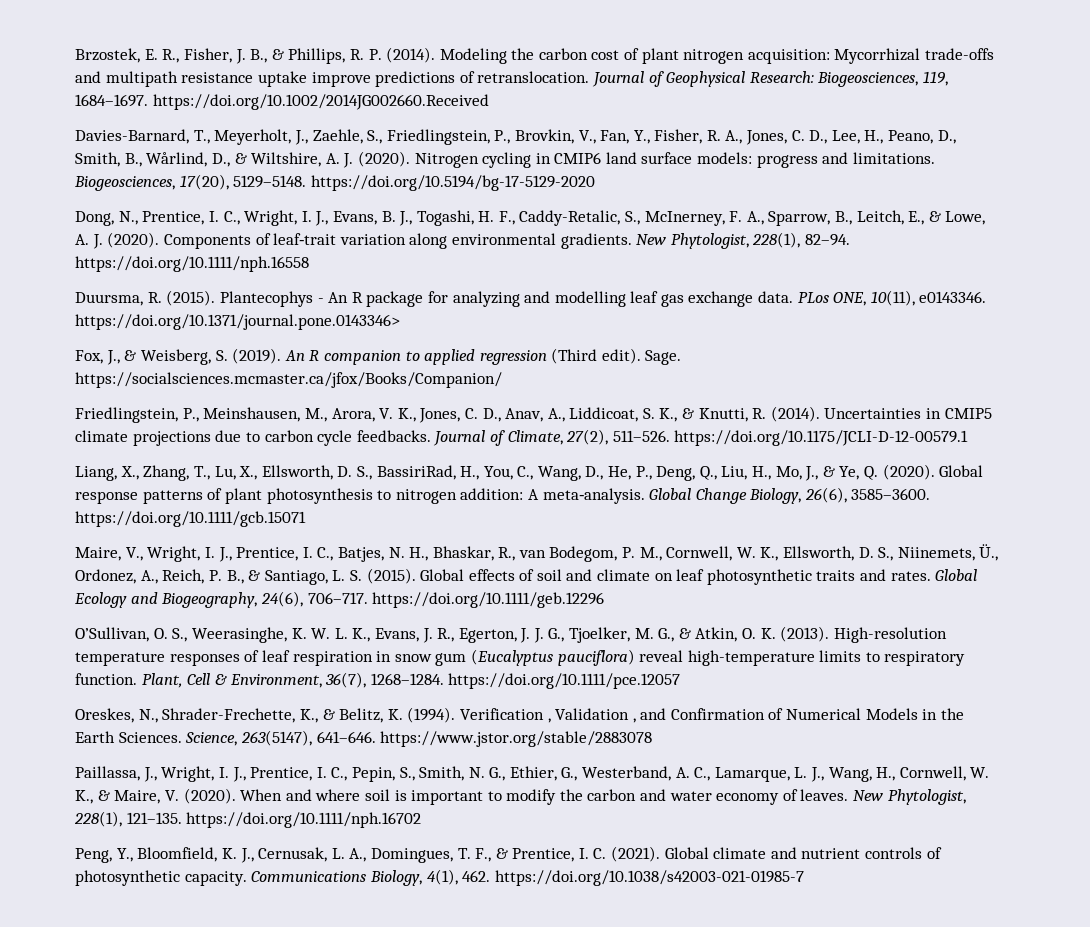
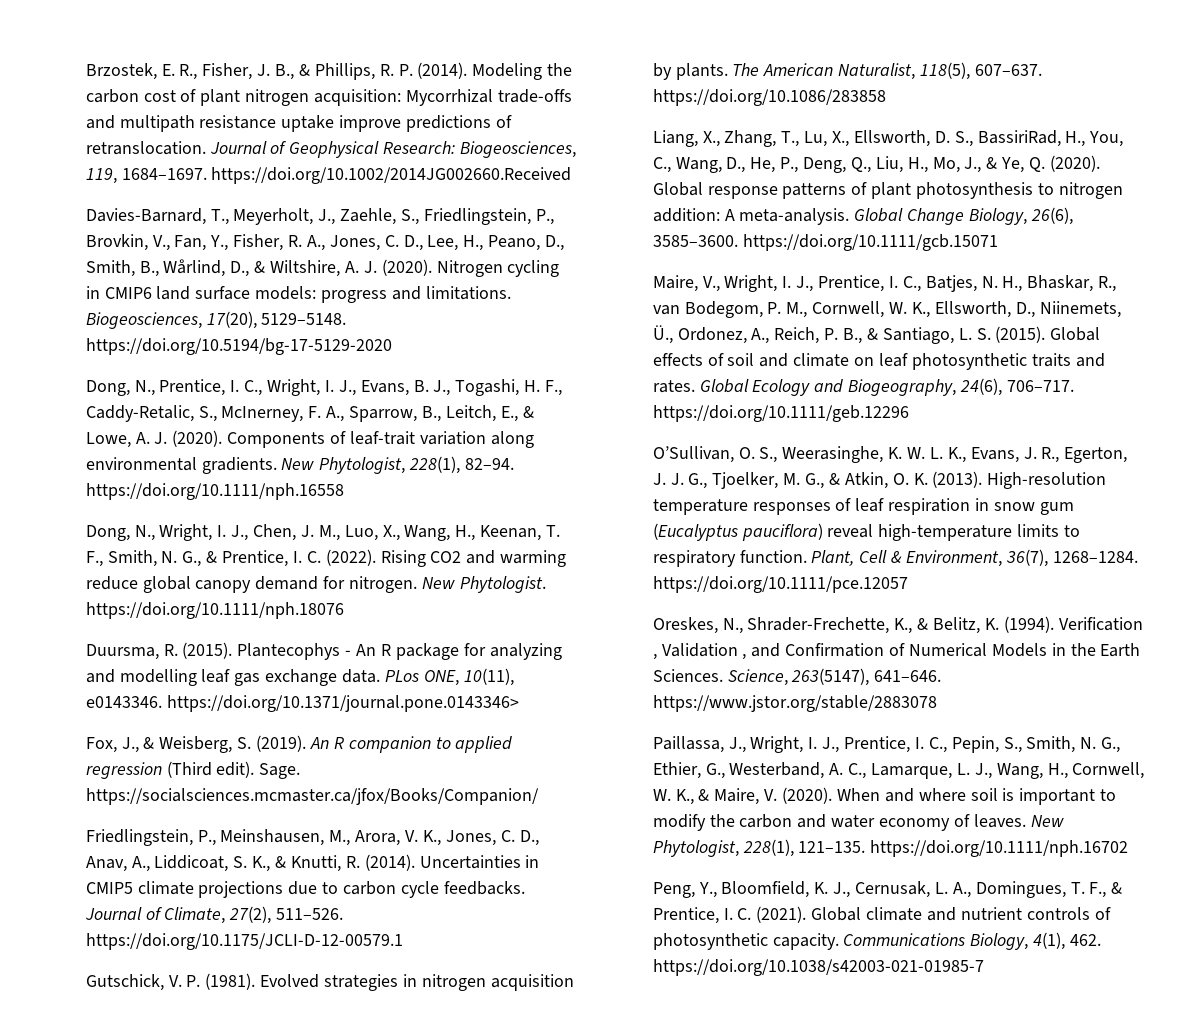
+ Dong, N., Wright, I. J., Chen, J. M., Luo, X., Wang, H., Keenan, T. F., Smith, N. G., & Prentice, I. C. (2022). Rising CO2 and warming reduce global canopy demand for nitrogen. New Phytologist. https://doi.org/10.1111/nph.18076
+ Gutschick, V. P. (1981). Evolved strategies in nitrogen acquisition by plants. The American Naturalist, 118(5), 607–637. https://doi.org/10.1086/283858
- Maire, V., Wright, I. J., Prentice, I. C., Batjes, N. H., Bhaskar, R., van Bodegom, P. M., Cornwell, W. K., Ellsworth, D. S., Niinemets, Ü., Ordonez, A., Reich, P. B., & Santiago, L. S. (2015).
+ Maire, V., Wright, I. J., Prentice, I. C., Batjes, N. H., Bhaskar, R., van Bodegom, P. M., Cornwell, W. K., Ellsworth, D., Niinemets, Ü., Ordonez, A., Reich, P. B., & Santiago, L. S. (2015).

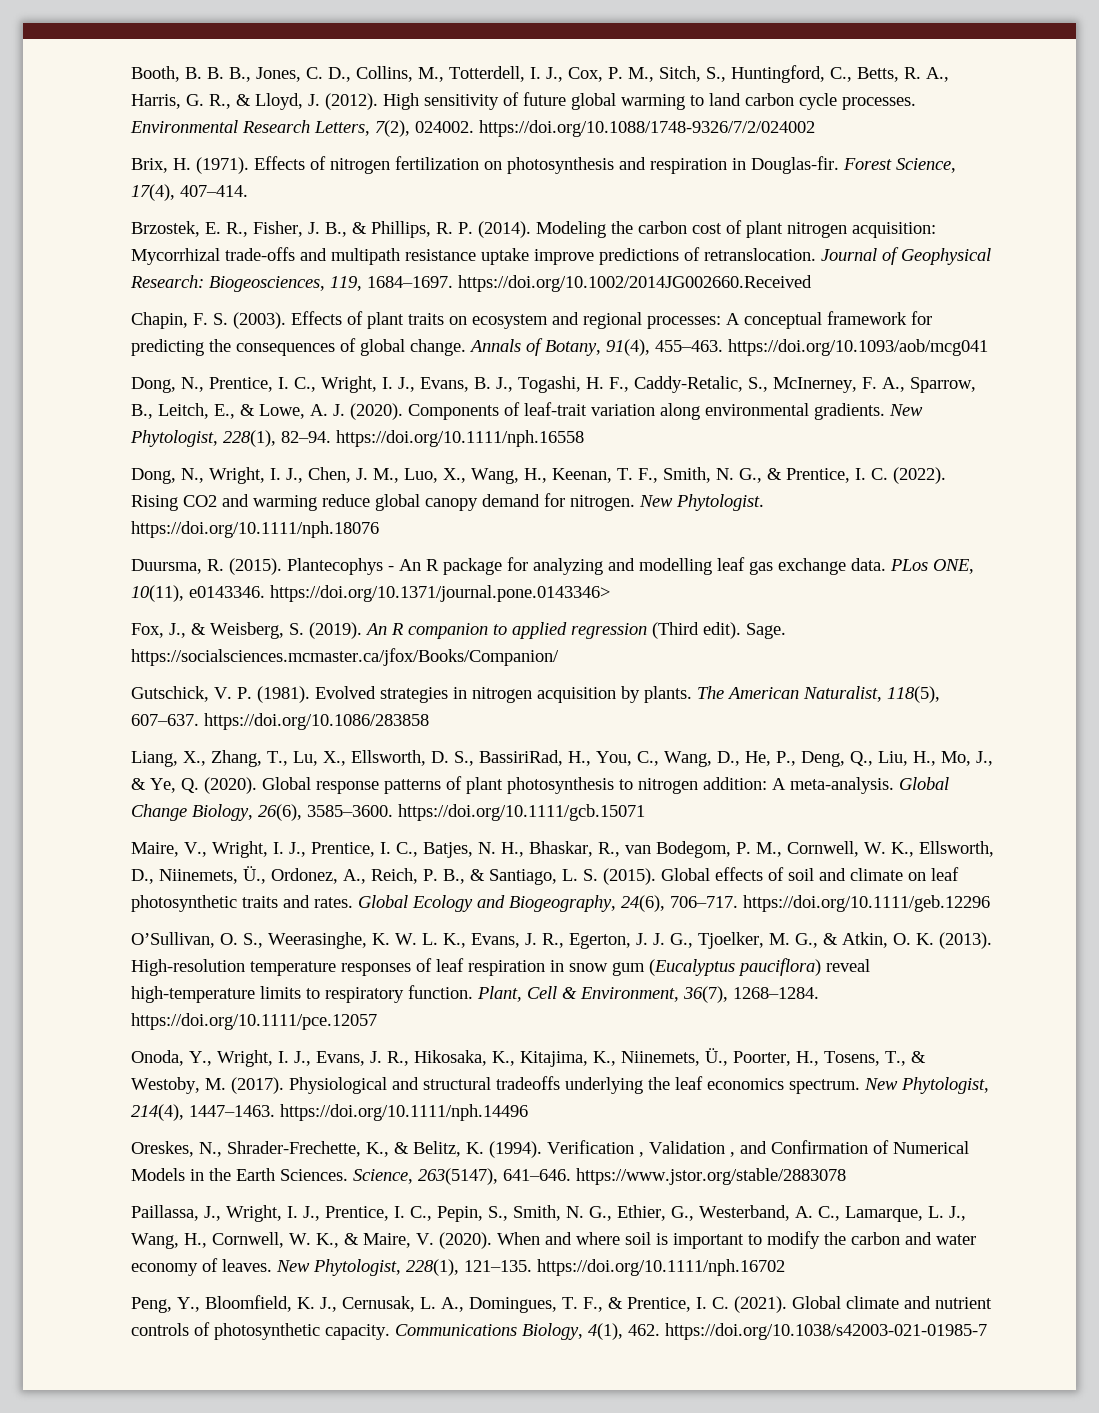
+ Booth, B. B. B., Jones, C. D., Collins, M., Totterdell, I. J., Cox, P. M., Sitch, S., Huntingford, C., Betts, R. A., Harris, G. R., & Lloyd, J. (2012). High sensitivity of future global warming to land carbon cycle processes. Environmental Research Letters, 7(2), 024002. https://doi.org/10.1088/1748-9326/7/2/024002
+ Brix, H. (1971). Effects of nitrogen fertilization on photosynthesis and respiration in Douglas-fir. Forest Science, 17(4), 407–414.
- Davies-Barnard, T., Meyerholt, J., Zaehle, S., Friedlingstein, P., Brovkin, V., Fan, Y., Fisher, R. A., Jones, C. D., Lee, H., Peano, D., Smith, B., Wårlind, D., & Wiltshire, A. J. (2020). Nitrogen cycling in CMIP6 land surface models: progress and limitations. Biogeosciences, 17(20), 5129–5148. https://doi.org/10.5194/bg-17-5129-2020
+ Chapin, F. S. (2003). Effects of plant traits on ecosystem and regional processes: A conceptual framework for predicting the consequences of global change. Annals of Botany, 91(4), 455–463. https://doi.org/10.1093/aob/mcg041
- Friedlingstein, P., Meinshausen, M., Arora, V. K., Jones, C. D., Anav, A., Liddicoat, S. K., & Knutti, R. (2014). Uncertainties in CMIP5 climate projections due to carbon cycle feedbacks. Journal of Climate, 27(2), 511–526. https://doi.org/10.1175/JCLI-D-12-00579.1
+ Onoda, Y., Wright, I. J., Evans, J. R., Hikosaka, K., Kitajima, K., Niinemets, Ü., Poorter, H., Tosens, T., & Westoby, M. (2017). Physiological and structural tradeoffs underlying the leaf economics spectrum. New Phytologist, 214(4), 1447–1463. https://doi.org/10.1111/nph.14496

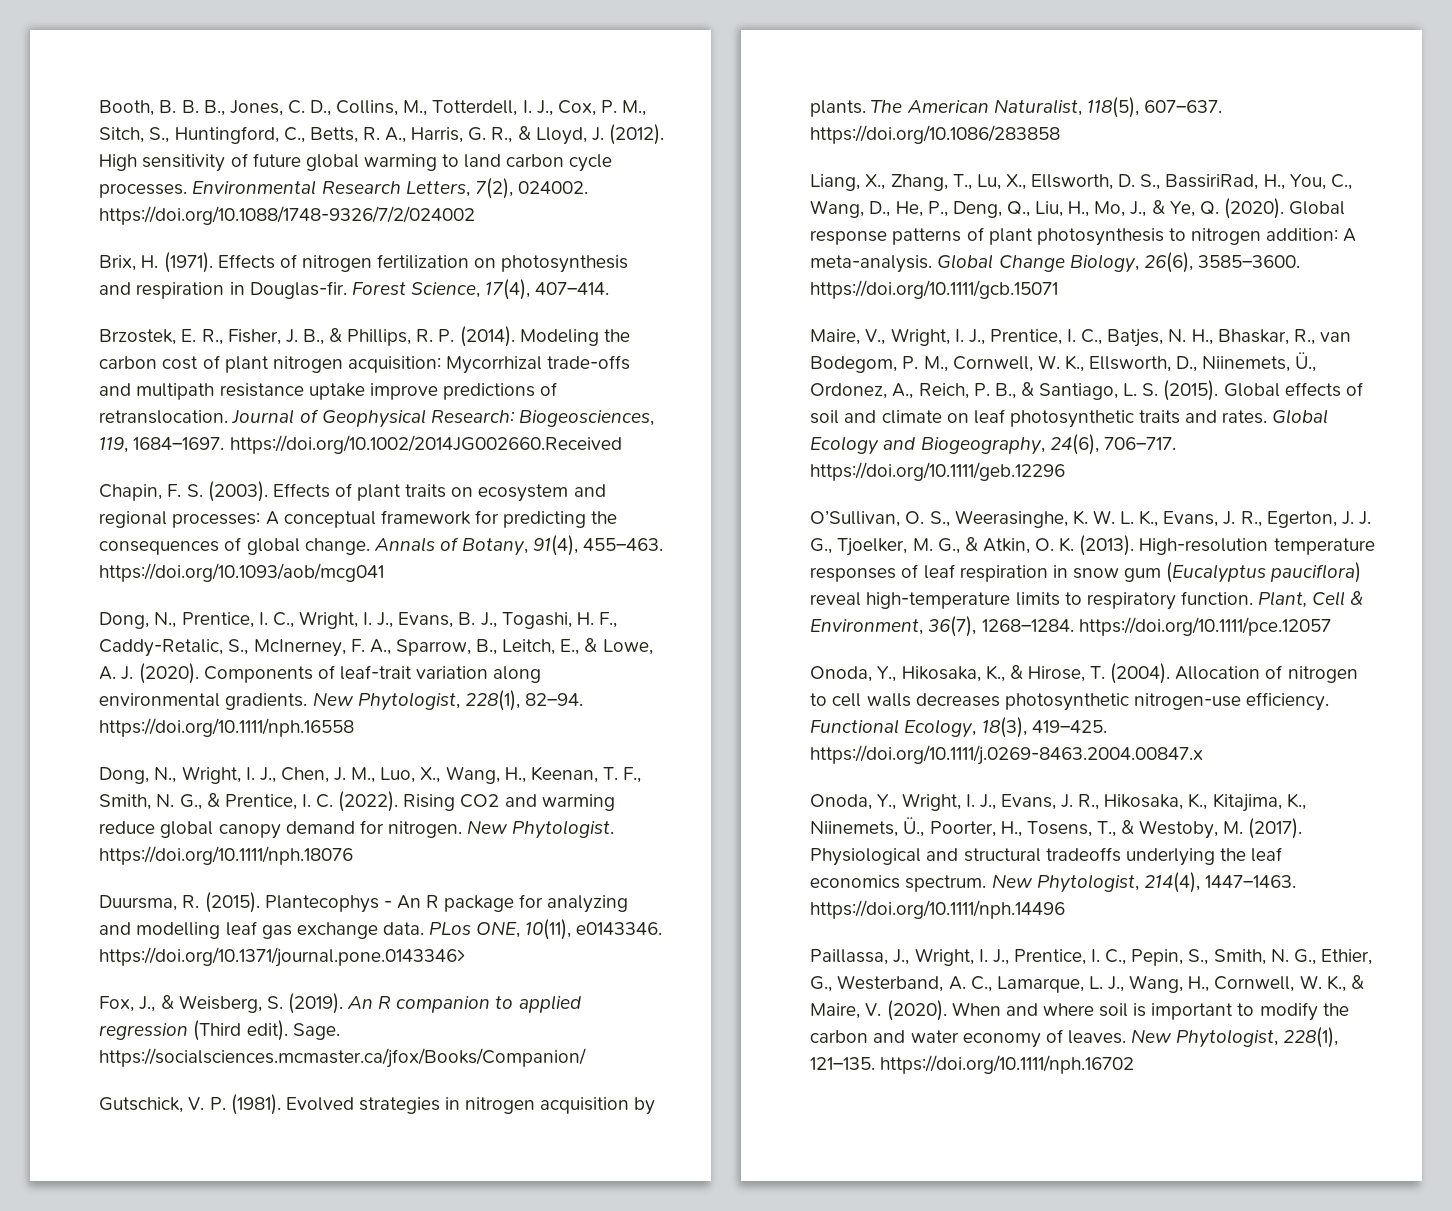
+ Onoda, Y., Hikosaka, K., & Hirose, T. (2004). Allocation of nitrogen to cell walls decreases photosynthetic nitrogen-use efficiency. Functional Ecology, 18(3), 419–425. https://doi.org/10.1111/j.0269-8463.2004.00847.x
- Oreskes, N., Shrader-Frechette, K., & Belitz, K. (1994). Verification , Validation , and Confirmation of Numerical Models in the Earth Sciences. Science, 263(5147), 641–646. https://www.jstor.org/stable/2883078
- Peng, Y., Bloomfield, K. J., Cernusak, L. A., Domingues, T. F., & Prentice, I. C. (2021). Global climate and nutrient controls of photosynthetic capacity. Communications Biology, 4(1), 462. https://doi.org/10.1038/s42003-021-01985-7

